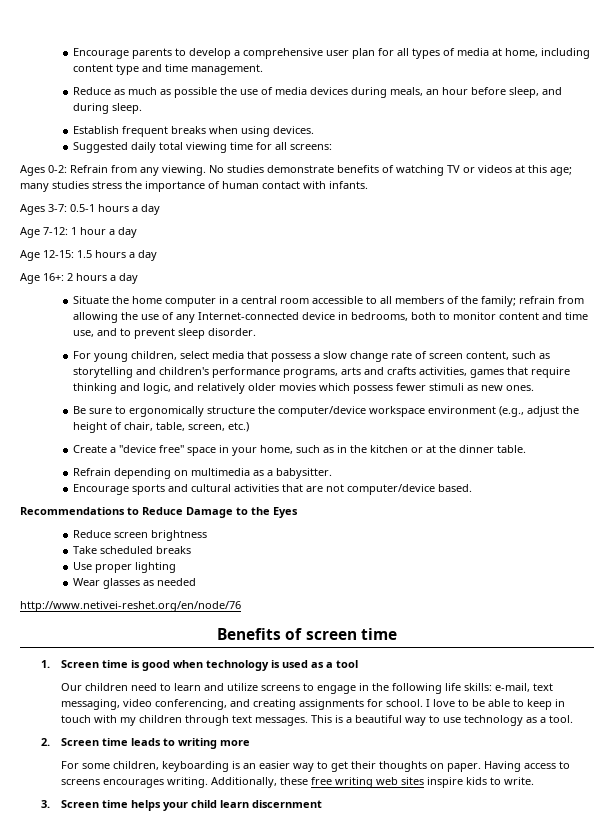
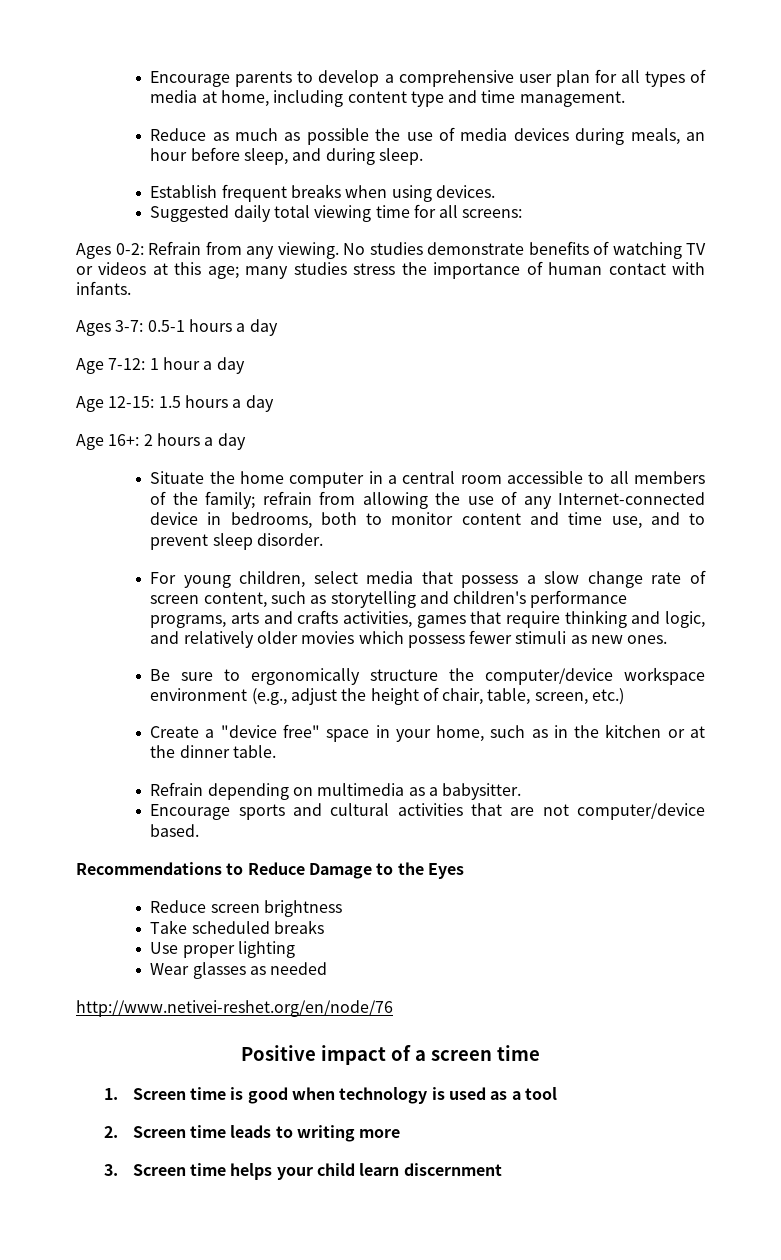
- Benefits of screen time
+ Positive impact of a screen time
- Our children need to learn and utilize screens to engage in the following life skills: e-mail, text messaging, video conferencing, and creating assignments for school. I love to be able to keep in touch with my children through text messages. This is a beautiful way to use technology as a tool.
- For some children, keyboarding is an easier way to get their thoughts on paper. Having access to screens encourages writing. Additionally, these free writing web sites inspire kids to write.

